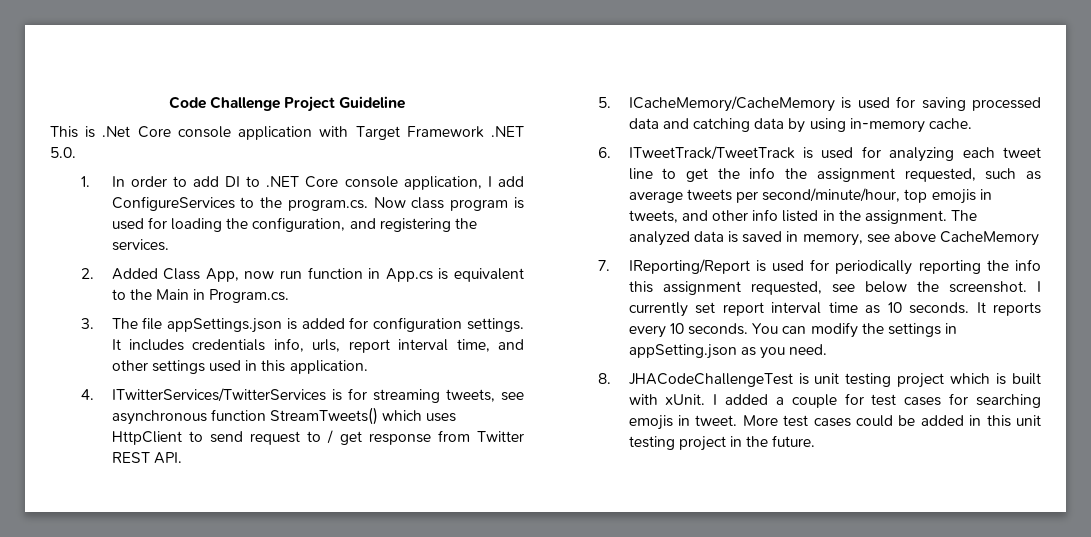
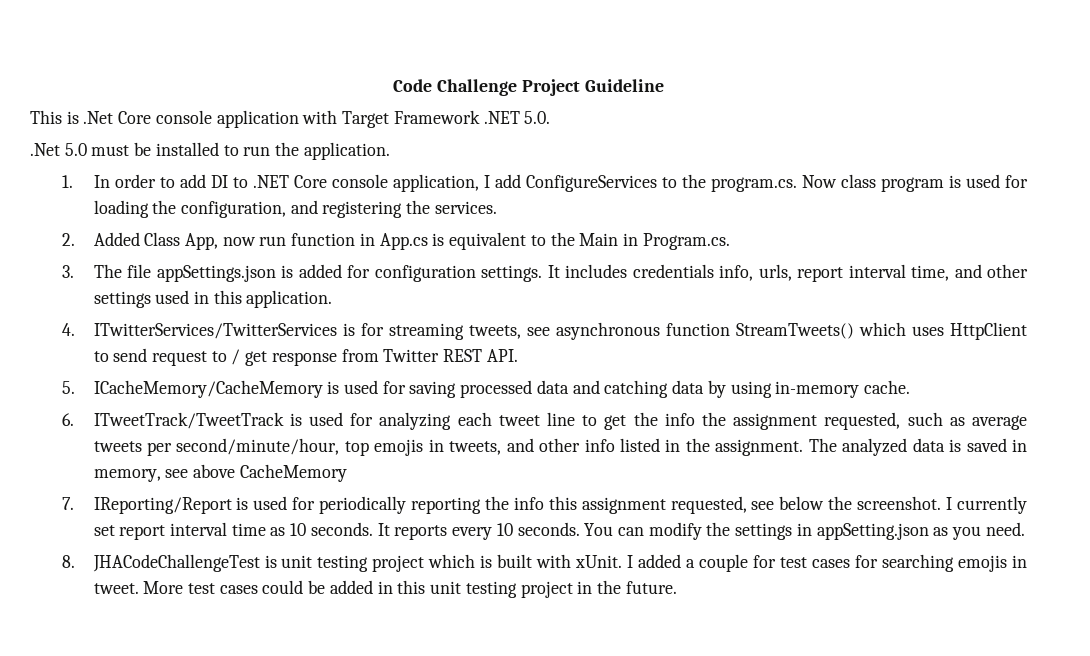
+ .Net 5.0 must be installed to run the application.

